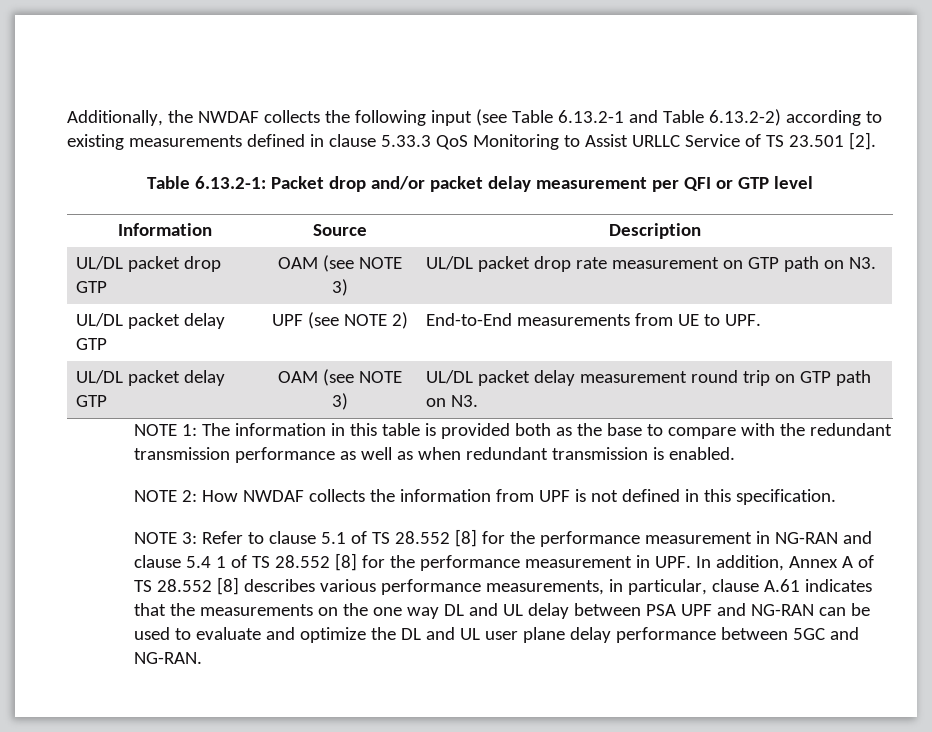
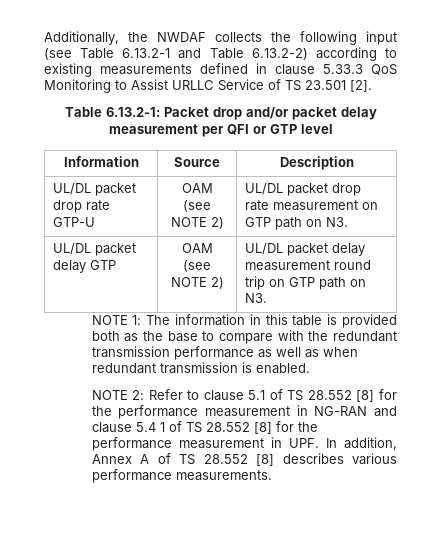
- UL/DL packet drop GTP | OAM (see NOTE 3) | UL/DL packet drop rate measurement on GTP path on N3.
+ UL/DL packet drop rate GTP-U | OAM (see NOTE 2) | UL/DL packet drop rate measurement on GTP path on N3.
- UL/DL packet delay GTP | UPF (see NOTE 2) | End-to-End measurements from UE to UPF.
- UL/DL packet delay GTP | OAM (see NOTE 3) | UL/DL packet delay measurement round trip on GTP path on N3.
+ UL/DL packet delay GTP | OAM (see NOTE 2) | UL/DL packet delay measurement round trip on GTP path on N3.
- NOTE 2: How NWDAF collects the information from UPF is not defined in this specification.
- NOTE 3: Refer to clause 5.1 of TS 28.552 [8] for the performance measurement in NG-RAN and clause 5.4 1 of TS 28.552 [8] for the performance measurement in UPF. In addition, Annex A of TS 28.552 [8] describes various performance measurements, in particular, clause A.61 indicates that the measurements on the one way DL and UL delay between PSA UPF and NG-RAN can be used to evaluate and optimize the DL and UL user plane delay performance between 5GC and NG-RAN.
+ NOTE 2: Refer to clause 5.1 of TS 28.552 [8] for the performance measurement in NG-RAN and clause 5.4 1 of TS 28.552 [8] for the performance measurement in UPF. In addition, Annex A of TS 28.552 [8] describes various performance measurements.

